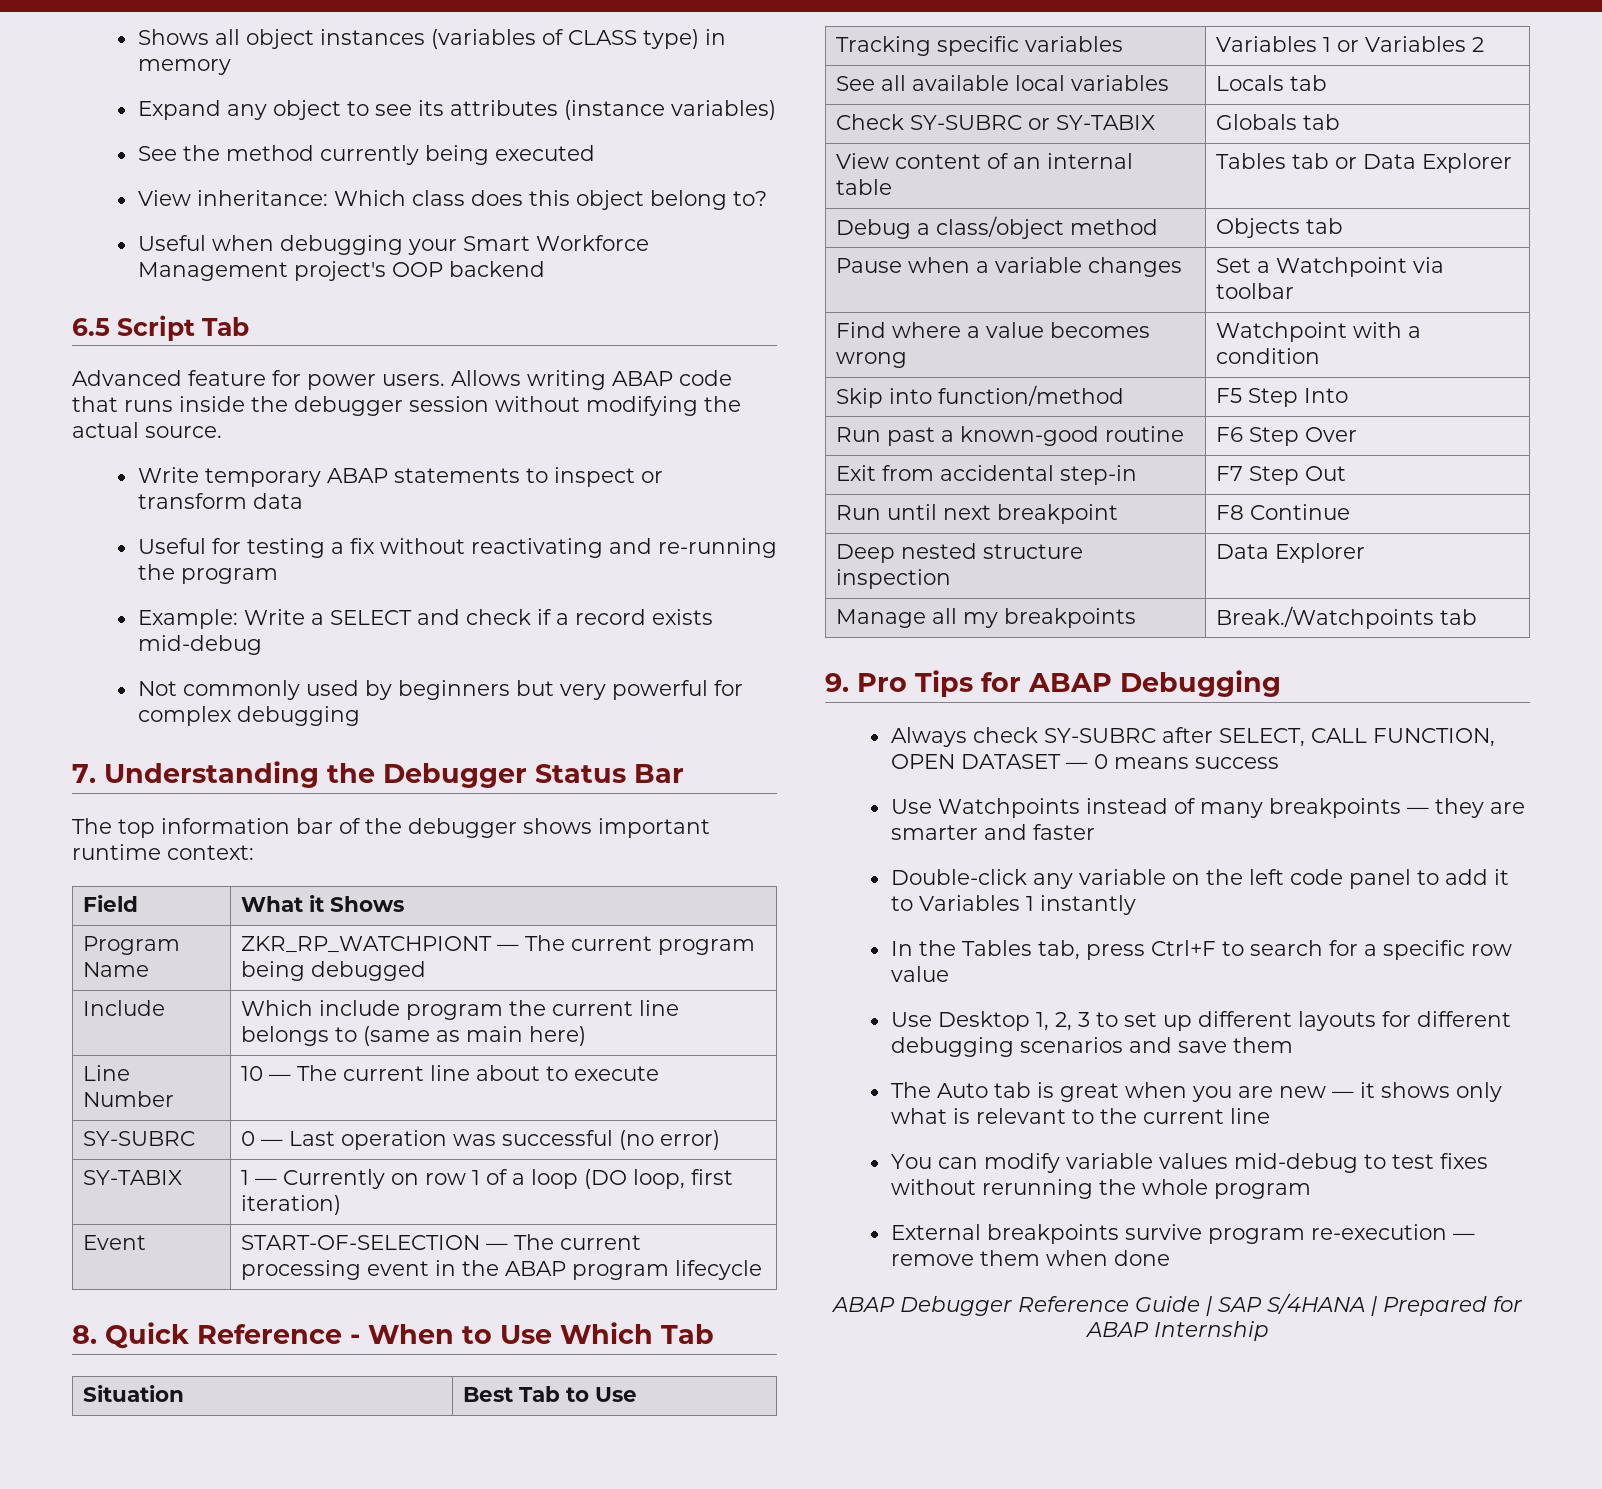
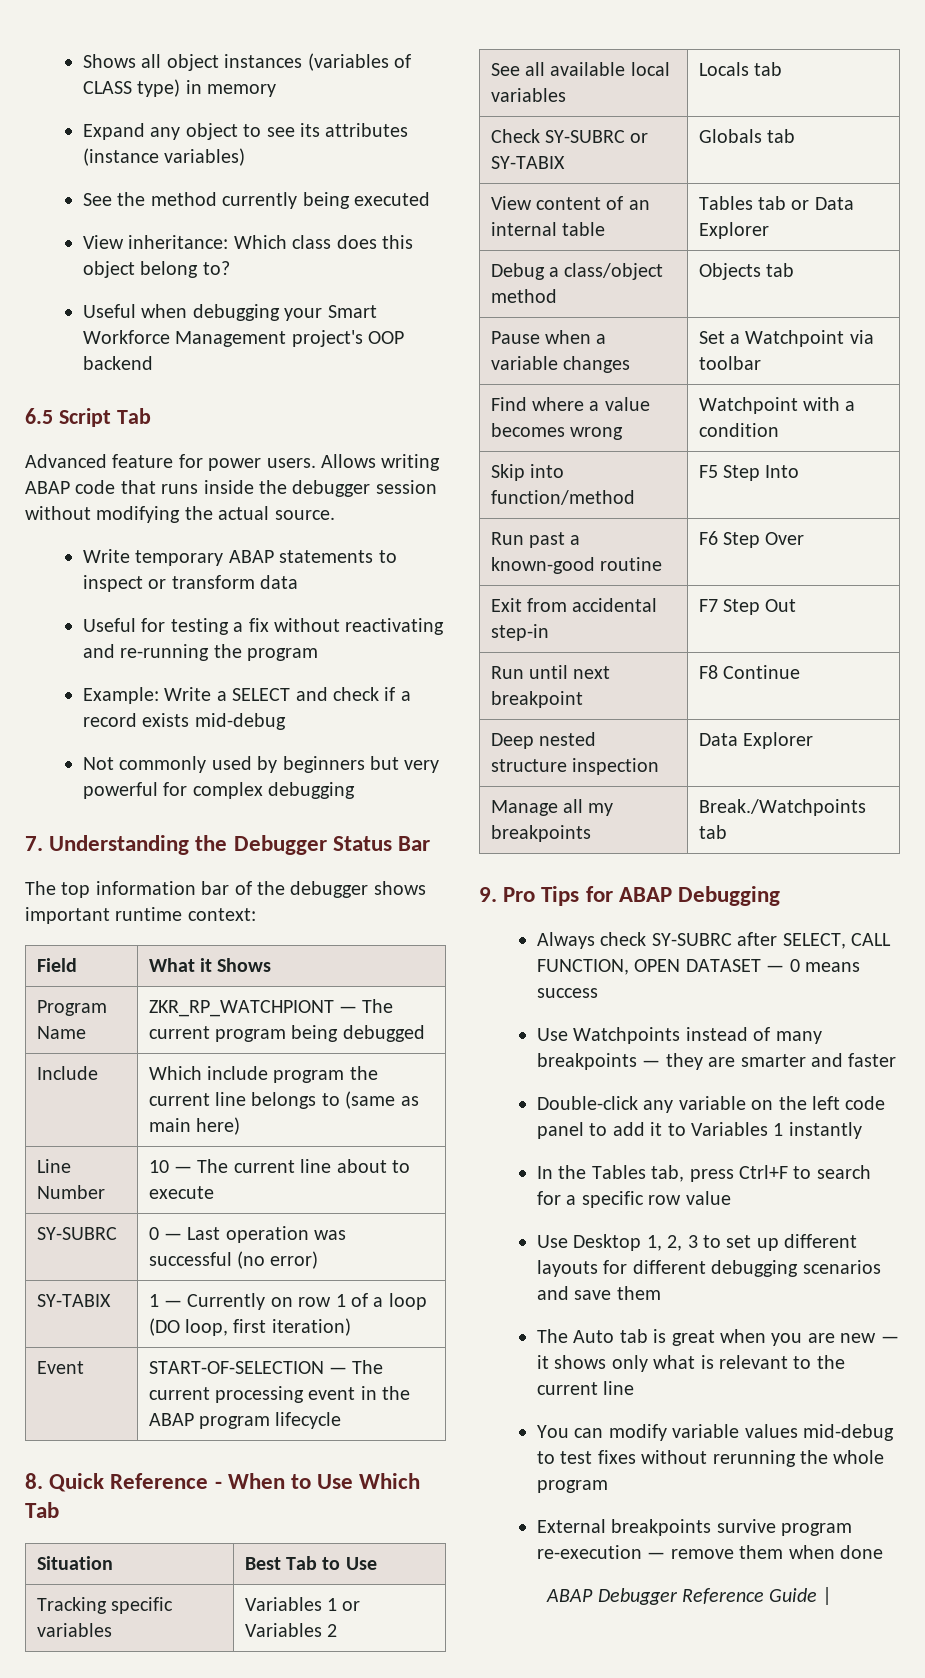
- ABAP Debugger Reference Guide | SAP S/4HANA | Prepared for ABAP Internship
+ ABAP Debugger Reference Guide |

